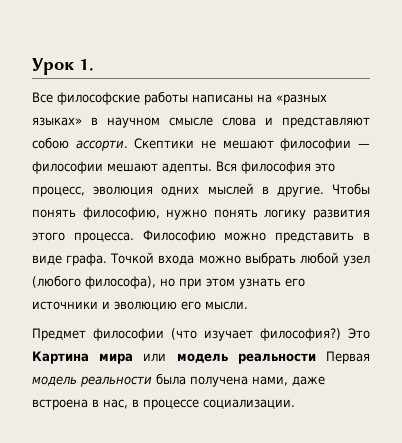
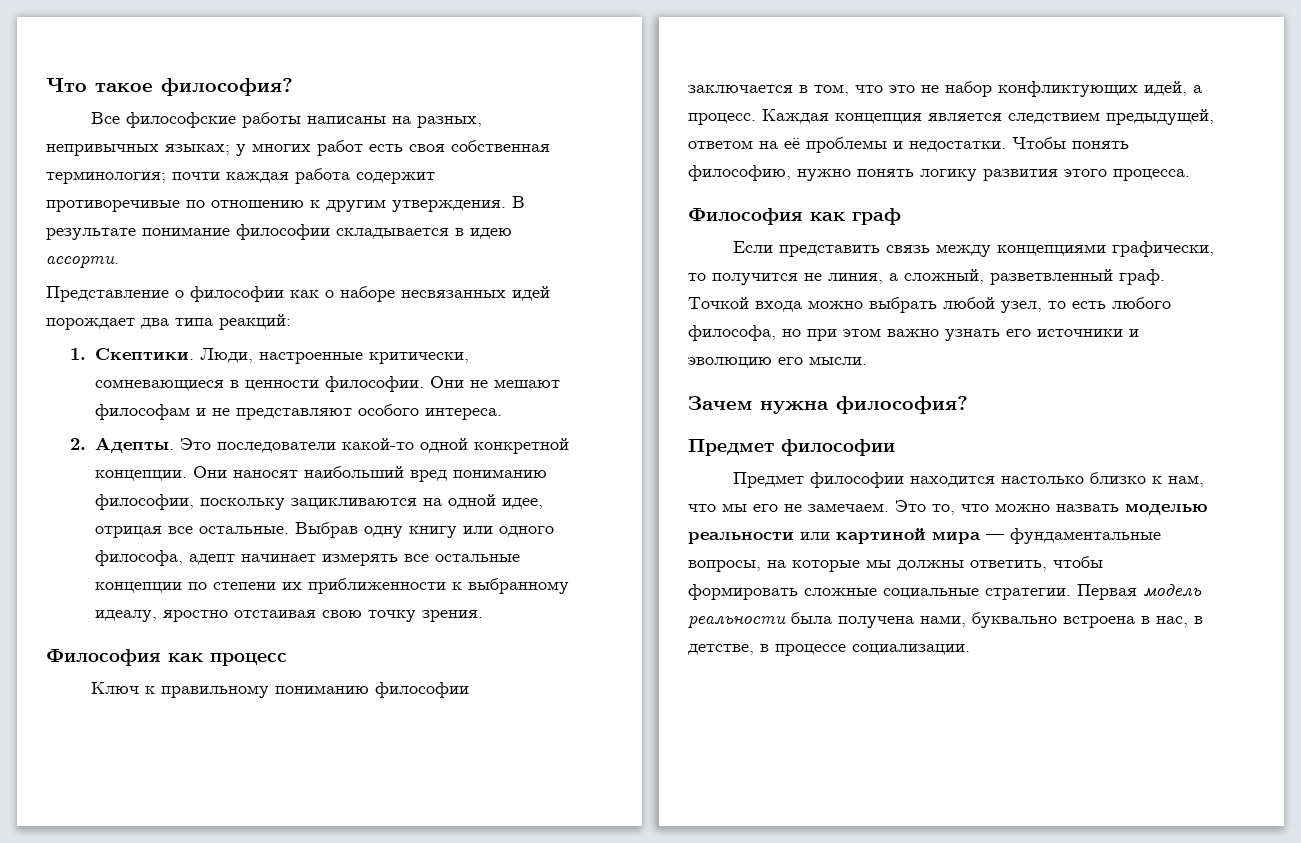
- Урок 1.
+ Что такое философия?
- Все философские работы написаны на «разных языках» в научном смысле слова и представляют собою ассорти. Скептики не мешают философии — философии мешают адепты. Вся философия это процесс, эволюция одних мыслей в другие.
+ Все философские работы написаны на разных, непривычных языках; у многих работ есть своя собственная терминология; почти каждая работа содержит противоречивые по отношению к другим утверждения. В результате понимание философии складывается в идею ассорти.
+ Представление о философии как о наборе несвязанных идей порождает два типа реакций:
+ 1. Скептики. Люди, настроенные критически, сомневающиеся в ценности философии. Они не мешают философам и не представляют особого интереса.
+ 2. Адепты. Это последователи какой-то одной конкретной концепции. Они наносят наибольший вред пониманию философии, поскольку зацикливаются на одной идее, отрицая все остальные. Выбрав одну книгу или одного философа, адепт начинает измерять все остальные концепции по степени их приближенности к выбранному идеалу, яростно отстаивая свою точку зрения.
+ Философия как процесс
+ Ключ к правильному пониманию философии заключается в том, что это не набор конфликтующих идей, а процесс. Каждая концепция является следствием предыдущей, ответом на её проблемы и недостатки.
- Чтобы понять философию, нужно понять логику развития этого процесса. Философию можно представить в виде графа.
+ Чтобы понять философию, нужно понять логику развития этого процесса.
+ Философия как граф
+ Если представить связь между концепциями графически, то получится не линия, а сложный, разветвленный граф.
- Точкой входа можно выбрать любой узел (любого философа), но при этом узнать его источники и эволюцию его мысли.
+ Точкой входа можно выбрать любой узел, то есть любого философа, но при этом важно узнать его источники и эволюцию его мысли.
- Предмет философии (что изучает философия?) Это Картина мира или модель реальности Первая модель реальности была получена нами, даже встроена в нас, в процессе социализации.
+ Зачем нужна философия?
+ Предмет философии
+ Предмет философии находится настолько близко к нам, что мы его не замечаем. Это то, что можно назвать моделью реальности или картиной мира — фундаментальные вопросы, на которые мы должны ответить, чтобы формировать сложные социальные стратегии. Первая модель реальности была получена нами, буквально встроена в нас, в детстве, в процессе социализации.

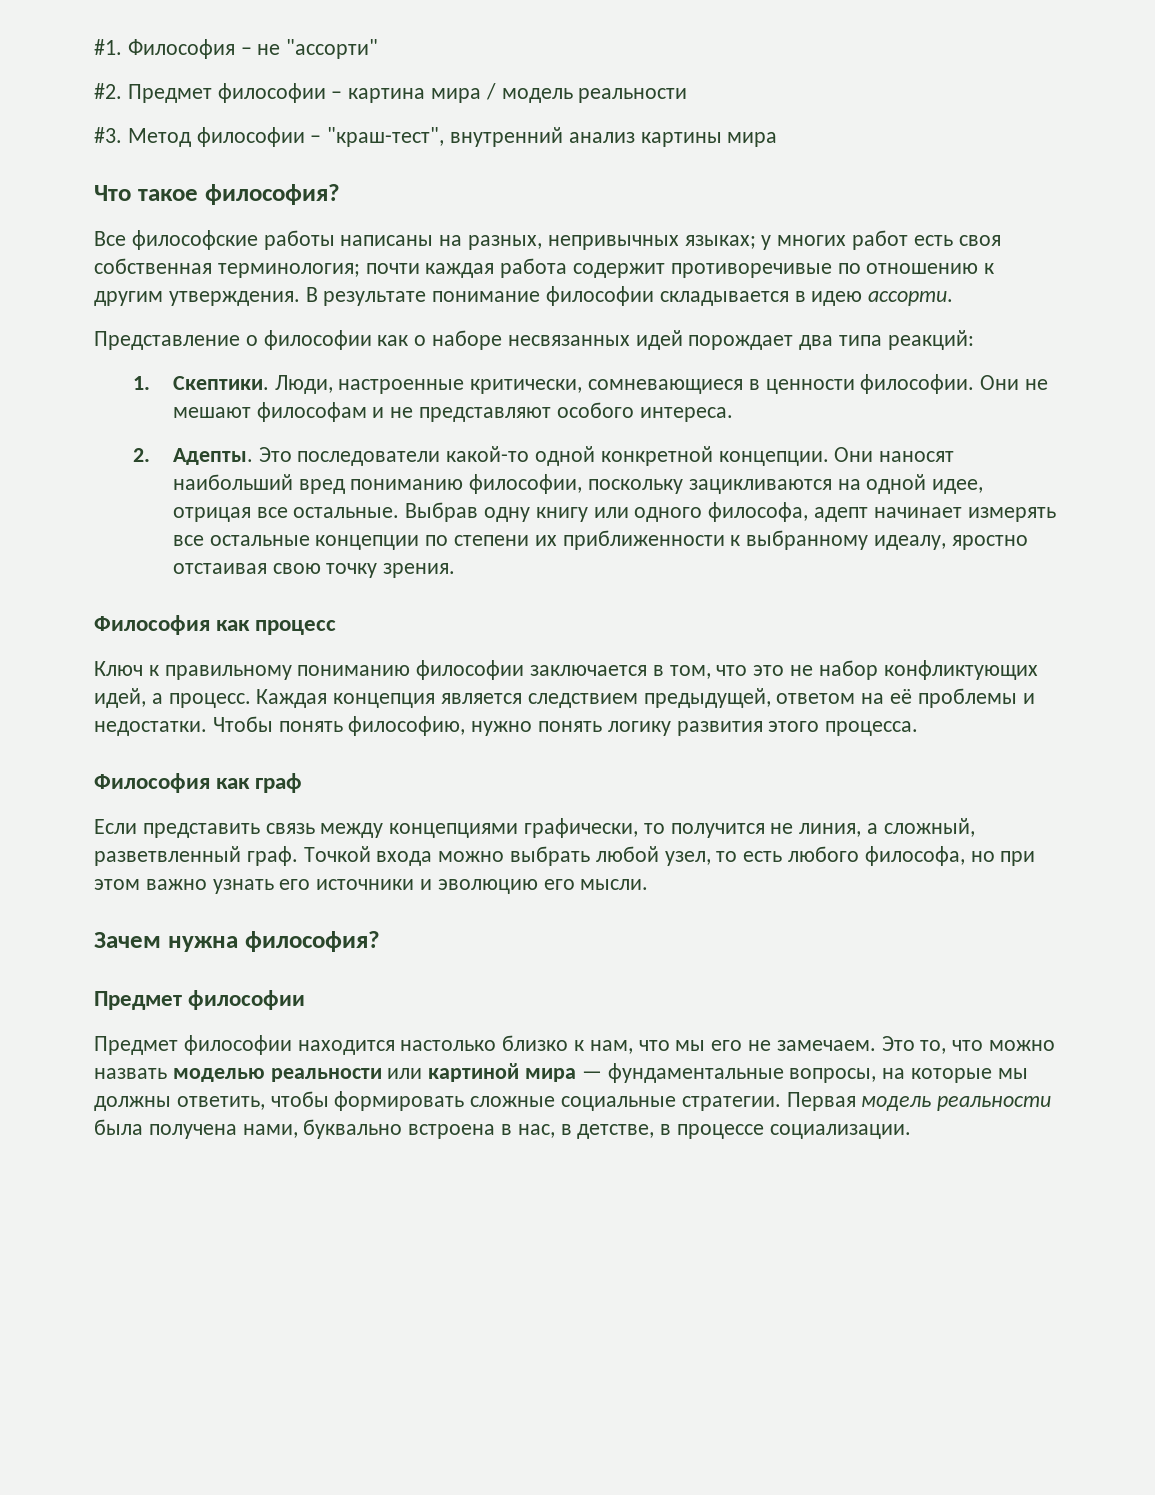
+ #1. Философия – не "ассорти"
+ #2. Предмет философии – картина мира / модель реальности
+ #3. Метод философии – "краш-тест", внутренний анализ картины мира

